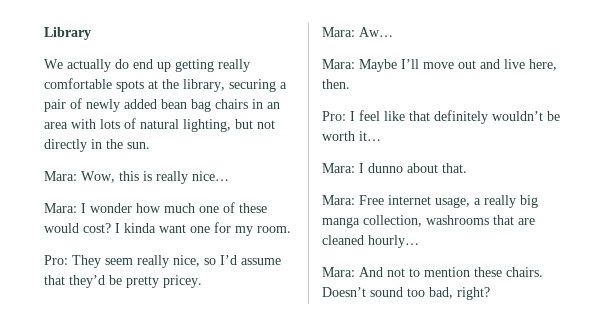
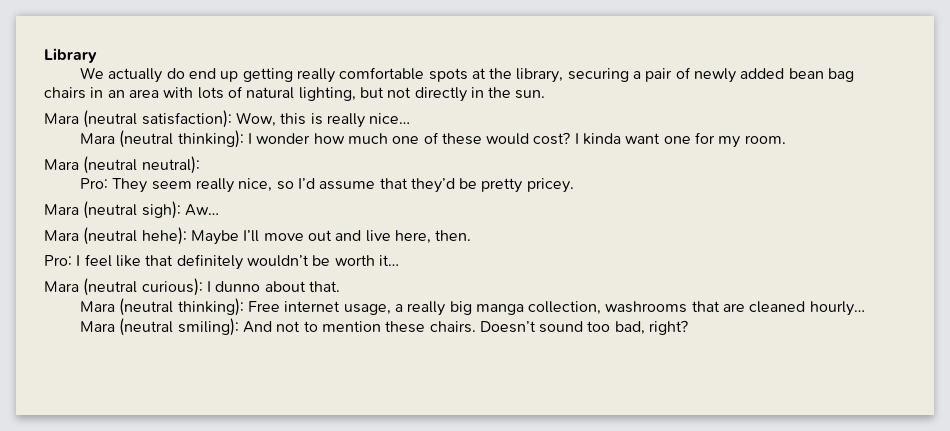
- Mara: Wow, this is really nice…
+ Mara (neutral satisfaction): Wow, this is really nice…
- Mara: I wonder how much one of these would cost?
+ Mara (neutral thinking): I wonder how much one of these would cost?
+ Mara (neutral neutral):
- Mara: Aw…
- Mara: Maybe I’ll move out and live here, then.
+ Mara (neutral sigh): Aw…
+ Mara (neutral hehe): Maybe I’ll move out and live here, then.
- Mara: I dunno about that.
+ Mara (neutral curious): I dunno about that.
- Mara: Free internet usage, a really big manga collection, washrooms that are cleaned hourly…
+ Mara (neutral thinking): Free internet usage, a really big manga collection, washrooms that are cleaned hourly…
- Mara: And not to mention these chairs.
+ Mara (neutral smiling): And not to mention these chairs.

